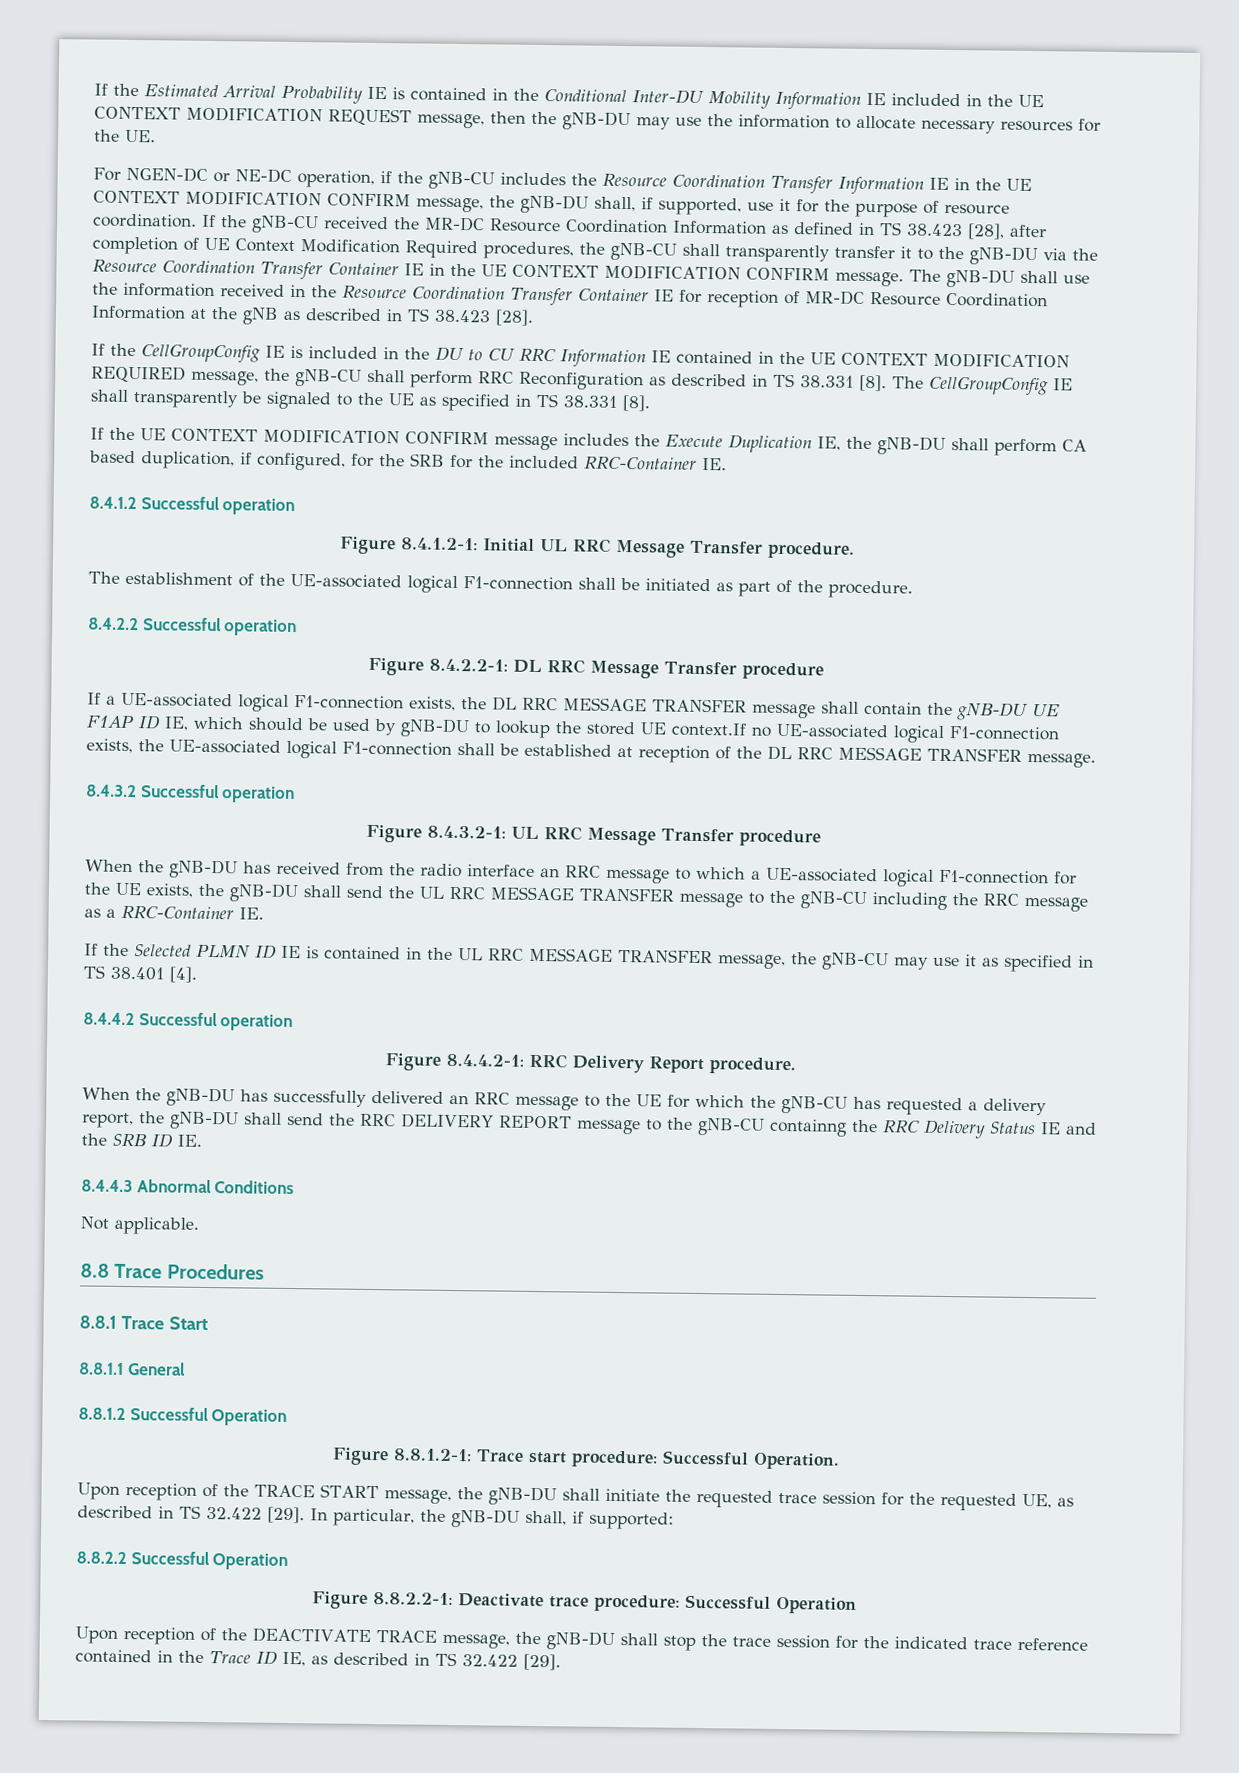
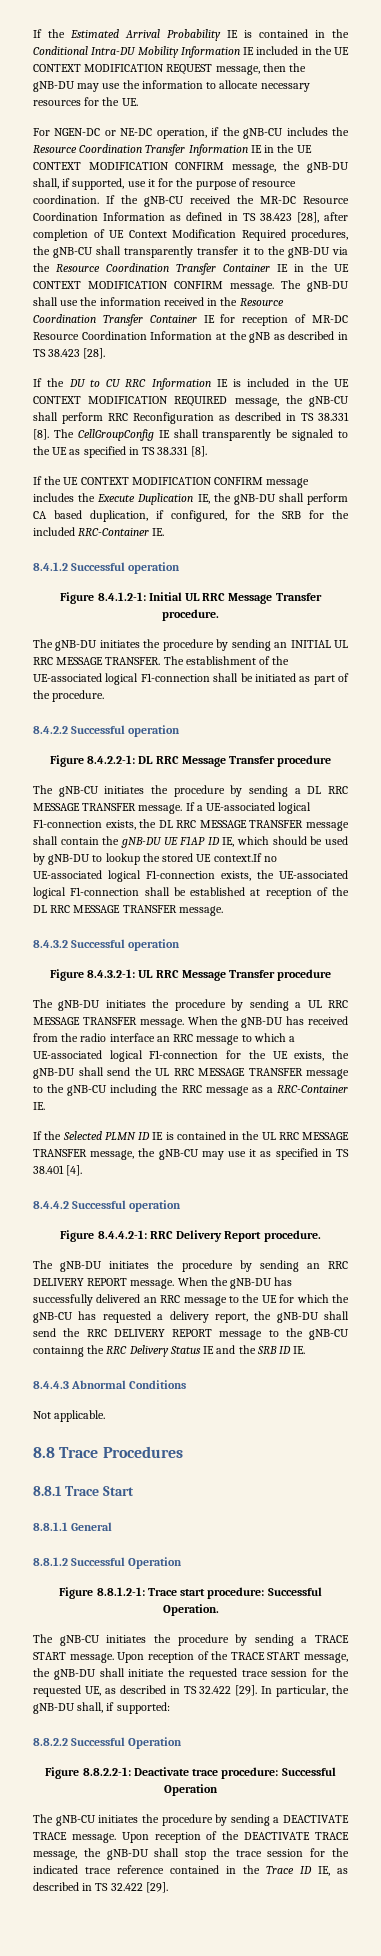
- If the Estimated Arrival Probability IE is contained in the Conditional Inter-DU Mobility Information IE included in the UE CONTEXT MODIFICATION REQUEST message, then the gNB-DU may use the information to allocate necessary resources for the UE.
+ If the Estimated Arrival Probability IE is contained in the Conditional Intra-DU Mobility Information IE included in the UE CONTEXT MODIFICATION REQUEST message, then the gNB-DU may use the information to allocate necessary resources for the UE.
- If the CellGroupConfig IE is included in the DU to CU RRC Information IE contained in the UE CONTEXT MODIFICATION REQUIRED message, the gNB-CU shall perform RRC Reconfiguration as described in TS 38.331 [8].
+ If the DU to CU RRC Information IE is included in the UE CONTEXT MODIFICATION REQUIRED message, the gNB-CU shall perform RRC Reconfiguration as described in TS 38.331 [8].
- The establishment of the UE-associated logical F1-connection shall be initiated as part of the procedure.
+ The gNB-DU initiates the procedure by sending an INITIAL UL RRC MESSAGE TRANSFER. The establishment of the UE-associated logical F1-connection shall be initiated as part of the procedure.
+ The gNB-CU initiates the procedure by sending a DL RRC MESSAGE TRANSFER message.
+ The gNB-DU initiates the procedure by sending a UL RRC MESSAGE TRANSFER message.
+ The gNB-DU initiates the procedure by sending an RRC DELIVERY REPORT message.
+ The gNB-CU initiates the procedure by sending a TRACE START message.
+ The gNB-CU initiates the procedure by sending a DEACTIVATE TRACE message.

